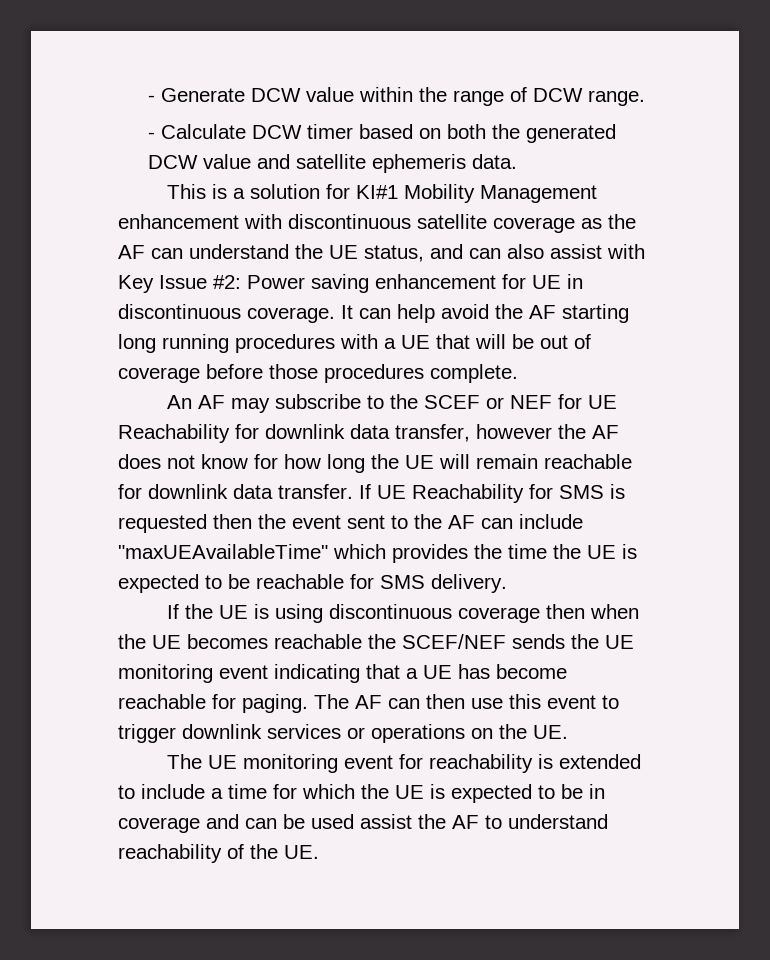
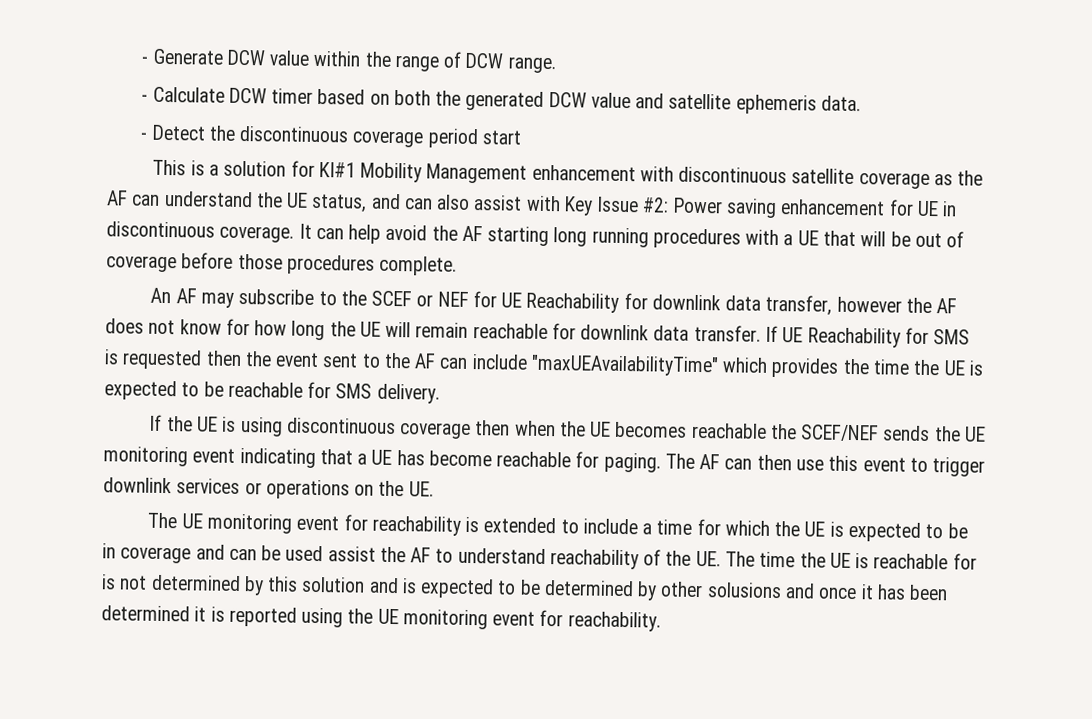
+ - Detect the discontinuous coverage period start
- If UE Reachability for SMS is requested then the event sent to the AF can include "maxUEAvailableTime" which provides the time the UE is expected to be reachable for SMS delivery.
+ If UE Reachability for SMS is requested then the event sent to the AF can include "maxUEAvailabilityTime" which provides the time the UE is expected to be reachable for SMS delivery.
- The UE monitoring event for reachability is extended to include a time for which the UE is expected to be in coverage and can be used assist the AF to understand reachability of the UE.
+ The UE monitoring event for reachability is extended to include a time for which the UE is expected to be in coverage and can be used assist the AF to understand reachability of the UE. The time the UE is reachable for is not determined by this solution and is expected to be determined by other solusions and once it has been determined it is reported using the UE monitoring event for reachability.

